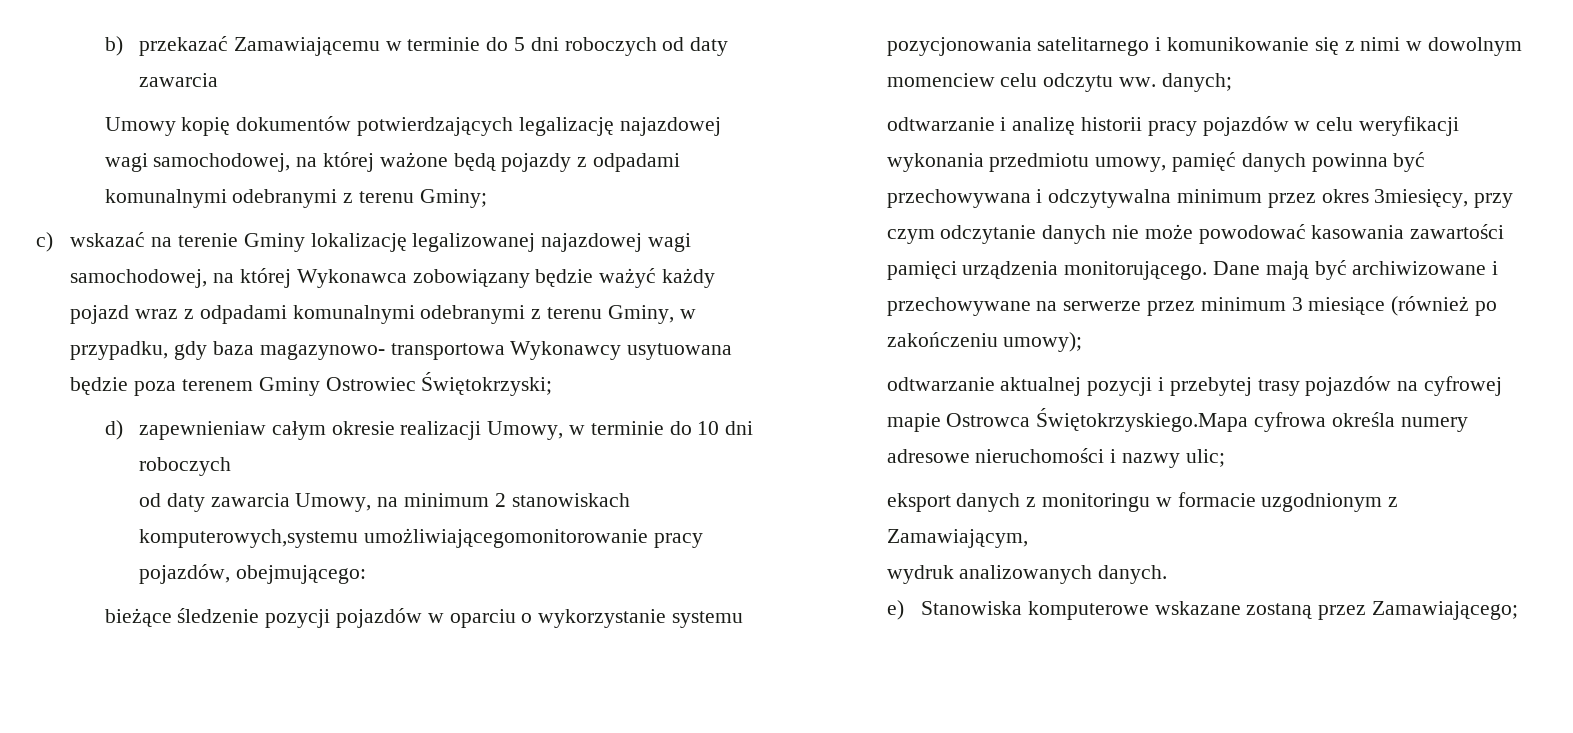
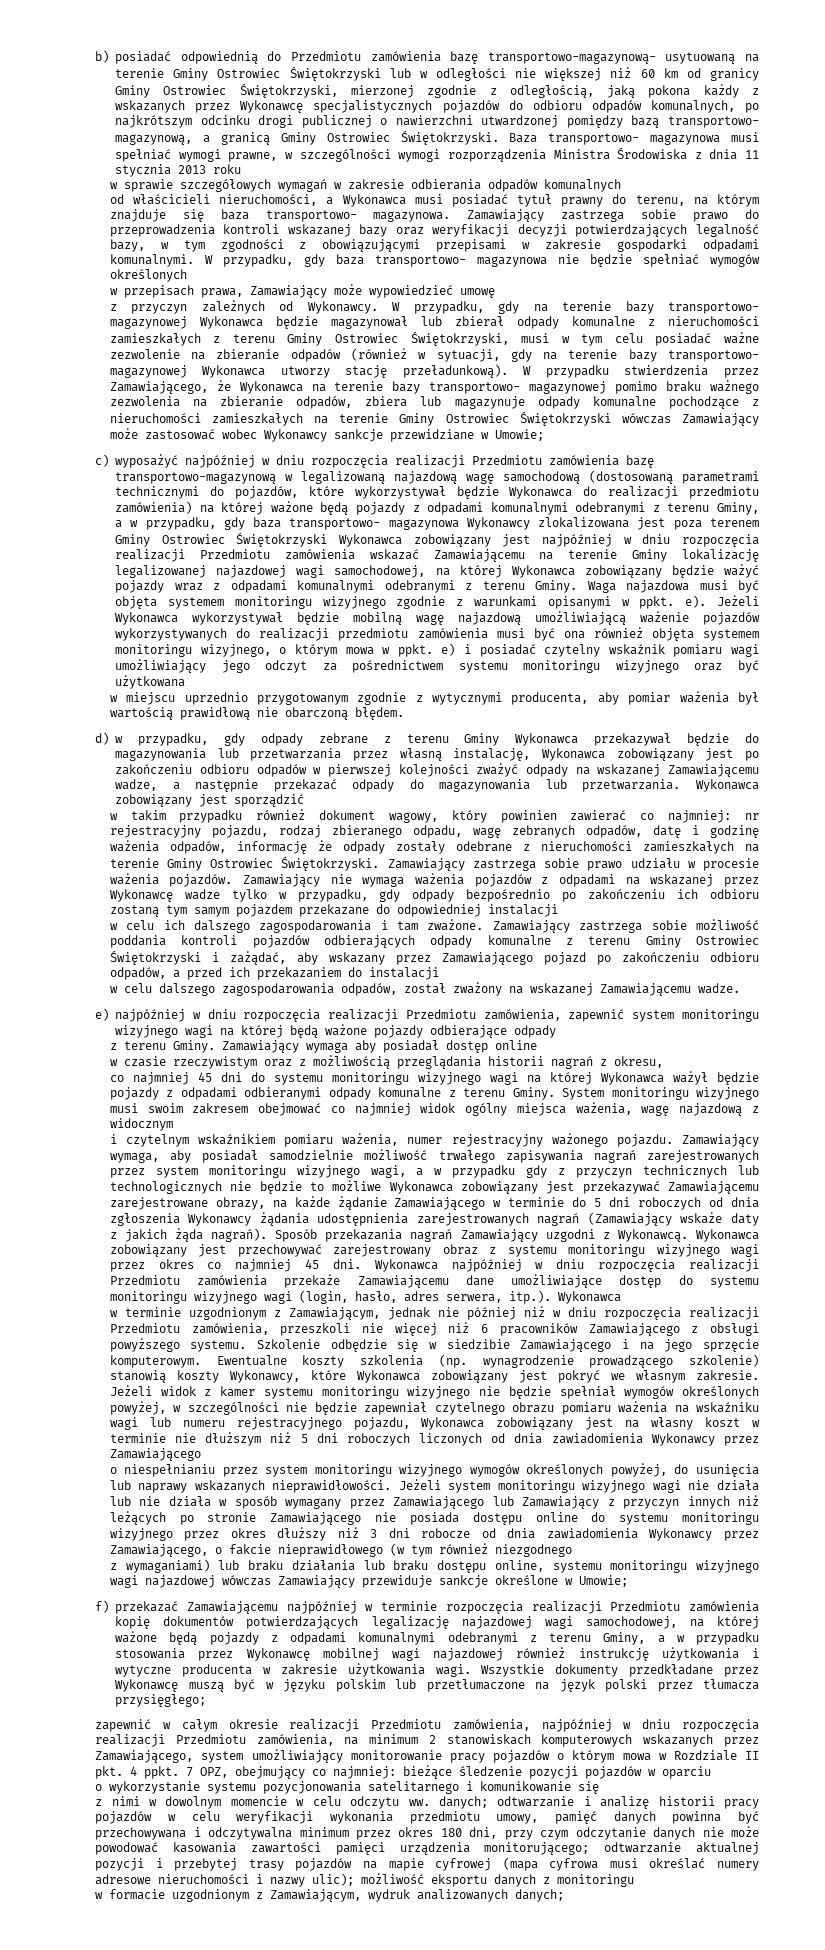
- b) przekazać Zamawiającemu w terminie do 5 dni roboczych od daty zawarcia
- Umowy kopię dokumentów potwierdzających legalizację najazdowej wagi samochodowej, na której ważone będą pojazdy z odpadami komunalnymi odebranymi z terenu Gminy;
- c) wskazać na terenie Gminy lokalizację legalizowanej najazdowej wagi samochodowej, na której Wykonawca zobowiązany będzie ważyć każdy pojazd wraz z odpadami komunalnymi odebranymi z terenu Gminy, w przypadku, gdy baza magazynowo- transportowa Wykonawcy usytuowana będzie poza terenem Gminy Ostrowiec Świętokrzyski;
- d) zapewnieniaw całym okresie realizacji Umowy, w terminie do 10 dni roboczych
- od daty zawarcia Umowy, na minimum 2 stanowiskach komputerowych,systemu umożliwiającegomonitorowanie pracy pojazdów, obejmującego:
- bieżące śledzenie pozycji pojazdów w oparciu o wykorzystanie systemu pozycjonowania satelitarnego i komunikowanie się z nimi w dowolnym momenciew celu odczytu ww. danych;
- odtwarzanie i analizę historii pracy pojazdów w celu weryfikacji wykonania przedmiotu umowy, pamięć danych powinna być przechowywana i odczytywalna minimum przez okres 3miesięcy, przy czym odczytanie danych nie może powodować kasowania zawartości pamięci urządzenia monitorującego. Dane mają być archiwizowane i przechowywane na serwerze przez minimum 3 miesiące (również po zakończeniu umowy);
- odtwarzanie aktualnej pozycji i przebytej trasy pojazdów na cyfrowej mapie Ostrowca Świętokrzyskiego.Mapa cyfrowa określa numery adresowe nieruchomości i nazwy ulic;
- eksport danych z monitoringu w formacie uzgodnionym z Zamawiającym,
- wydruk analizowanych danych.
- e) Stanowiska komputerowe wskazane zostaną przez Zamawiającego;
+ b) posiadać odpowiednią do Przedmiotu zamówienia bazę transportowo-magazynową- usytuowaną na terenie Gminy Ostrowiec Świętokrzyski lub w odległości nie większej niż 60 km od granicy Gminy Ostrowiec Świętokrzyski, mierzonej zgodnie z odległością, jaką pokona każdy z wskazanych przez Wykonawcę specjalistycznych pojazdów do odbioru odpadów komunalnych, po najkrótszym odcinku drogi publicznej o nawierzchni utwardzonej pomiędzy bazą transportowo- magazynową, a granicą Gminy Ostrowiec Świętokrzyski. Baza transportowo- magazynowa musi spełniać wymogi prawne, w szczególności wymogi rozporządzenia Ministra Środowiska z dnia 11 stycznia 2013 roku
+ w sprawie szczegółowych wymagań w zakresie odbierania odpadów komunalnych
+ od właścicieli nieruchomości, a Wykonawca musi posiadać tytuł prawny do terenu, na którym znajduje się baza transportowo- magazynowa. Zamawiający zastrzega sobie prawo do przeprowadzenia kontroli wskazanej bazy oraz weryfikacji decyzji potwierdzających legalność bazy, w tym zgodności z obowiązującymi przepisami w zakresie gospodarki odpadami komunalnymi. W przypadku, gdy baza transportowo- magazynowa nie będzie spełniać wymogów określonych
+ w przepisach prawa, Zamawiający może wypowiedzieć umowę
+ z przyczyn zależnych od Wykonawcy. W przypadku, gdy na terenie bazy transportowo- magazynowej Wykonawca będzie magazynował lub zbierał odpady komunalne z nieruchomości zamieszkałych z terenu Gminy Ostrowiec Świętokrzyski, musi w tym celu posiadać ważne zezwolenie na zbieranie odpadów (również w sytuacji, gdy na terenie bazy transportowo- magazynowej Wykonawca utworzy stację przeładunkową). W przypadku stwierdzenia przez Zamawiającego, że Wykonawca na terenie bazy transportowo- magazynowej pomimo braku ważnego zezwolenia na zbieranie odpadów, zbiera lub magazynuje odpady komunalne pochodzące z nieruchomości zamieszkałych na terenie Gminy Ostrowiec Świętokrzyski wówczas Zamawiający może zastosować wobec Wykonawcy sankcje przewidziane w Umowie;
+ c) wyposażyć najpóźniej w dniu rozpoczęcia realizacji Przedmiotu zamówienia bazę transportowo-magazynową w legalizowaną najazdową wagę samochodową (dostosowaną parametrami technicznymi do pojazdów, które wykorzystywał będzie Wykonawca do realizacji przedmiotu zamówienia) na której ważone będą pojazdy z odpadami komunalnymi odebranymi z terenu Gminy, a w przypadku, gdy baza transportowo- magazynowa Wykonawcy zlokalizowana jest poza terenem Gminy Ostrowiec Świętokrzyski Wykonawca zobowiązany jest najpóźniej w dniu rozpoczęcia realizacji Przedmiotu zamówienia wskazać Zamawiającemu na terenie Gminy lokalizację legalizowanej najazdowej wagi samochodowej, na której Wykonawca zobowiązany będzie ważyć pojazdy wraz z odpadami komunalnymi odebranymi z terenu Gminy. Waga najazdowa musi być objęta systemem monitoringu wizyjnego zgodnie z warunkami opisanymi w ppkt. e). Jeżeli Wykonawca wykorzystywał będzie mobilną wagę najazdową umożliwiającą ważenie pojazdów wykorzystywanych do realizacji przedmiotu zamówienia musi być ona również objęta systemem monitoringu wizyjnego, o którym mowa w ppkt. e) i posiadać czytelny wskaźnik pomiaru wagi umożliwiający jego odczyt za pośrednictwem systemu monitoringu wizyjnego oraz być użytkowana
+ w miejscu uprzednio przygotowanym zgodnie z wytycznymi producenta, aby pomiar ważenia był wartością prawidłową nie obarczoną błędem.
+ d) w przypadku, gdy odpady zebrane z terenu Gminy Wykonawca przekazywał będzie do magazynowania lub przetwarzania przez własną instalację, Wykonawca zobowiązany jest po zakończeniu odbioru odpadów w pierwszej kolejności zważyć odpady na wskazanej Zamawiającemu wadze, a następnie przekazać odpady do magazynowania lub przetwarzania. Wykonawca zobowiązany jest sporządzić
+ w takim przypadku również dokument wagowy, który powinien zawierać co najmniej: nr rejestracyjny pojazdu, rodzaj zbieranego odpadu, wagę zebranych odpadów, datę i godzinę ważenia odpadów, informację że odpady zostały odebrane z nieruchomości zamieszkałych na terenie Gminy Ostrowiec Świętokrzyski. Zamawiający zastrzega sobie prawo udziału w procesie ważenia pojazdów. Zamawiający nie wymaga ważenia pojazdów z odpadami na wskazanej przez Wykonawcę wadze tylko w przypadku, gdy odpady bezpośrednio po zakończeniu ich odbioru zostaną tym samym pojazdem przekazane do odpowiedniej instalacji
+ w celu ich dalszego zagospodarowania i tam zważone. Zamawiający zastrzega sobie możliwość poddania kontroli pojazdów odbierających odpady komunalne z terenu Gminy Ostrowiec Świętokrzyski i zażądać, aby wskazany przez Zamawiającego pojazd po zakończeniu odbioru odpadów, a przed ich przekazaniem do instalacji
+ w celu dalszego zagospodarowania odpadów, został zważony na wskazanej Zamawiającemu wadze.
+ e) najpóźniej w dniu rozpoczęcia realizacji Przedmiotu zamówienia, zapewnić system monitoringu wizyjnego wagi na której będą ważone pojazdy odbierające odpady
+ z terenu Gminy. Zamawiający wymaga aby posiadał dostęp online
+ w czasie rzeczywistym oraz z możliwością przeglądania historii nagrań z okresu,
+ co najmniej 45 dni do systemu monitoringu wizyjnego wagi na której Wykonawca ważył będzie pojazdy z odpadami odbieranymi odpady komunalne z terenu Gminy. System monitoringu wizyjnego musi swoim zakresem obejmować co najmniej widok ogólny miejsca ważenia, wagę najazdową z widocznym
+ i czytelnym wskaźnikiem pomiaru ważenia, numer rejestracyjny ważonego pojazdu. Zamawiający wymaga, aby posiadał samodzielnie możliwość trwałego zapisywania nagrań zarejestrowanych przez system monitoringu wizyjnego wagi, a w przypadku gdy z przyczyn technicznych lub technologicznych nie będzie to możliwe Wykonawca zobowiązany jest przekazywać Zamawiającemu zarejestrowane obrazy, na każde żądanie Zamawiającego w terminie do 5 dni roboczych od dnia zgłoszenia Wykonawcy żądania udostępnienia zarejestrowanych nagrań (Zamawiający wskaże daty z jakich żąda nagrań). Sposób przekazania nagrań Zamawiający uzgodni z Wykonawcą. Wykonawca zobowiązany jest przechowywać zarejestrowany obraz z systemu monitoringu wizyjnego wagi przez okres co najmniej 45 dni. Wykonawca najpóźniej w dniu rozpoczęcia realizacji Przedmiotu zamówienia przekaże Zamawiającemu dane umożliwiające dostęp do systemu monitoringu wizyjnego wagi (login, hasło, adres serwera, itp.). Wykonawca
+ w terminie uzgodnionym z Zamawiającym, jednak nie później niż w dniu rozpoczęcia realizacji Przedmiotu zamówienia, przeszkoli nie więcej niż 6 pracowników Zamawiającego z obsługi powyższego systemu. Szkolenie odbędzie się w siedzibie Zamawiającego i na jego sprzęcie komputerowym. Ewentualne koszty szkolenia (np. wynagrodzenie prowadzącego szkolenie) stanowią koszty Wykonawcy, które Wykonawca zobowiązany jest pokryć we własnym zakresie. Jeżeli widok z kamer systemu monitoringu wizyjnego nie będzie spełniał wymogów określonych powyżej, w szczególności nie będzie zapewniał czytelnego obrazu pomiaru ważenia na wskaźniku wagi lub numeru rejestracyjnego pojazdu, Wykonawca zobowiązany jest na własny koszt w terminie nie dłuższym niż 5 dni roboczych liczonych od dnia zawiadomienia Wykonawcy przez Zamawiającego
+ o niespełnianiu przez system monitoringu wizyjnego wymogów określonych powyżej, do usunięcia lub naprawy wskazanych nieprawidłowości. Jeżeli system monitoringu wizyjnego wagi nie działa lub nie działa w sposób wymagany przez Zamawiającego lub Zamawiający z przyczyn innych niż leżących po stronie Zamawiającego nie posiada dostępu online do systemu monitoringu wizyjnego przez okres dłuższy niż 3 dni robocze od dnia zawiadomienia Wykonawcy przez Zamawiającego, o fakcie nieprawidłowego (w tym również niezgodnego
+ z wymaganiami) lub braku działania lub braku dostępu online, systemu monitoringu wizyjnego wagi najazdowej wówczas Zamawiający przewiduje sankcje określone w Umowie;
+ f) przekazać Zamawiającemu najpóźniej w terminie rozpoczęcia realizacji Przedmiotu zamówienia kopię dokumentów potwierdzających legalizację najazdowej wagi samochodowej, na której ważone będą pojazdy z odpadami komunalnymi odebranymi z terenu Gminy, a w przypadku stosowania przez Wykonawcę mobilnej wagi najazdowej również instrukcję użytkowania i wytyczne producenta w zakresie użytkowania wagi. Wszystkie dokumenty przedkładane przez Wykonawcę muszą być w języku polskim lub przetłumaczone na język polski przez tłumacza przysięgłego;
+ zapewnić w całym okresie realizacji Przedmiotu zamówienia, najpóźniej w dniu rozpoczęcia realizacji Przedmiotu zamówienia, na minimum 2 stanowiskach komputerowych wskazanych przez Zamawiającego, system umożliwiający monitorowanie pracy pojazdów o którym mowa w Rozdziale II pkt. 4 ppkt. 7 OPZ, obejmujący co najmniej: bieżące śledzenie pozycji pojazdów w oparciu
+ o wykorzystanie systemu pozycjonowania satelitarnego i komunikowanie się
+ z nimi w dowolnym momencie w celu odczytu ww. danych; odtwarzanie i analizę historii pracy pojazdów w celu weryfikacji wykonania przedmiotu umowy, pamięć danych powinna być przechowywana i odczytywalna minimum przez okres 180 dni, przy czym odczytanie danych nie może powodować kasowania zawartości pamięci urządzenia monitorującego; odtwarzanie aktualnej pozycji i przebytej trasy pojazdów na mapie cyfrowej (mapa cyfrowa musi określać numery adresowe nieruchomości i nazwy ulic); możliwość eksportu danych z monitoringu
+ w formacie uzgodnionym z Zamawiającym, wydruk analizowanych danych;

